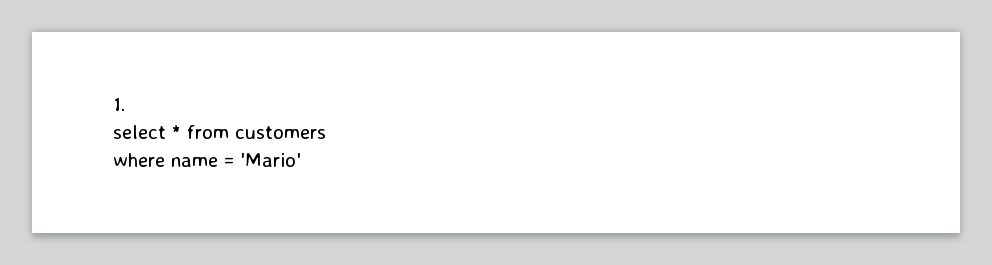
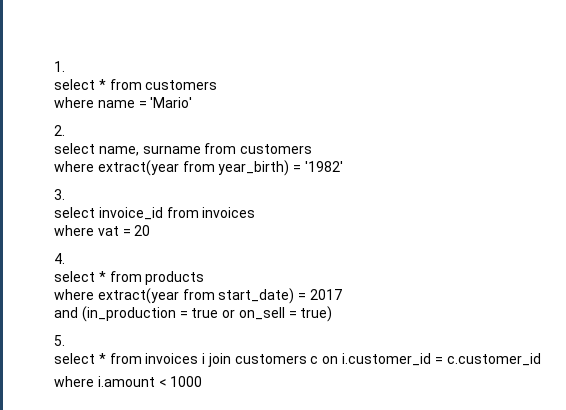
+ 2.
+ select name, surname from customers
+ where extract(year from year_birth) = '1982'
+ 3.
+ select invoice_id from invoices
+ where vat = 20
+ 4.
+ select * from products
+ where extract(year from start_date) = 2017
+ and (in_production = true or on_sell = true)
+ 5.
+ select * from invoices i join customers c on i.customer_id = c.customer_id
+ where i.amount < 1000

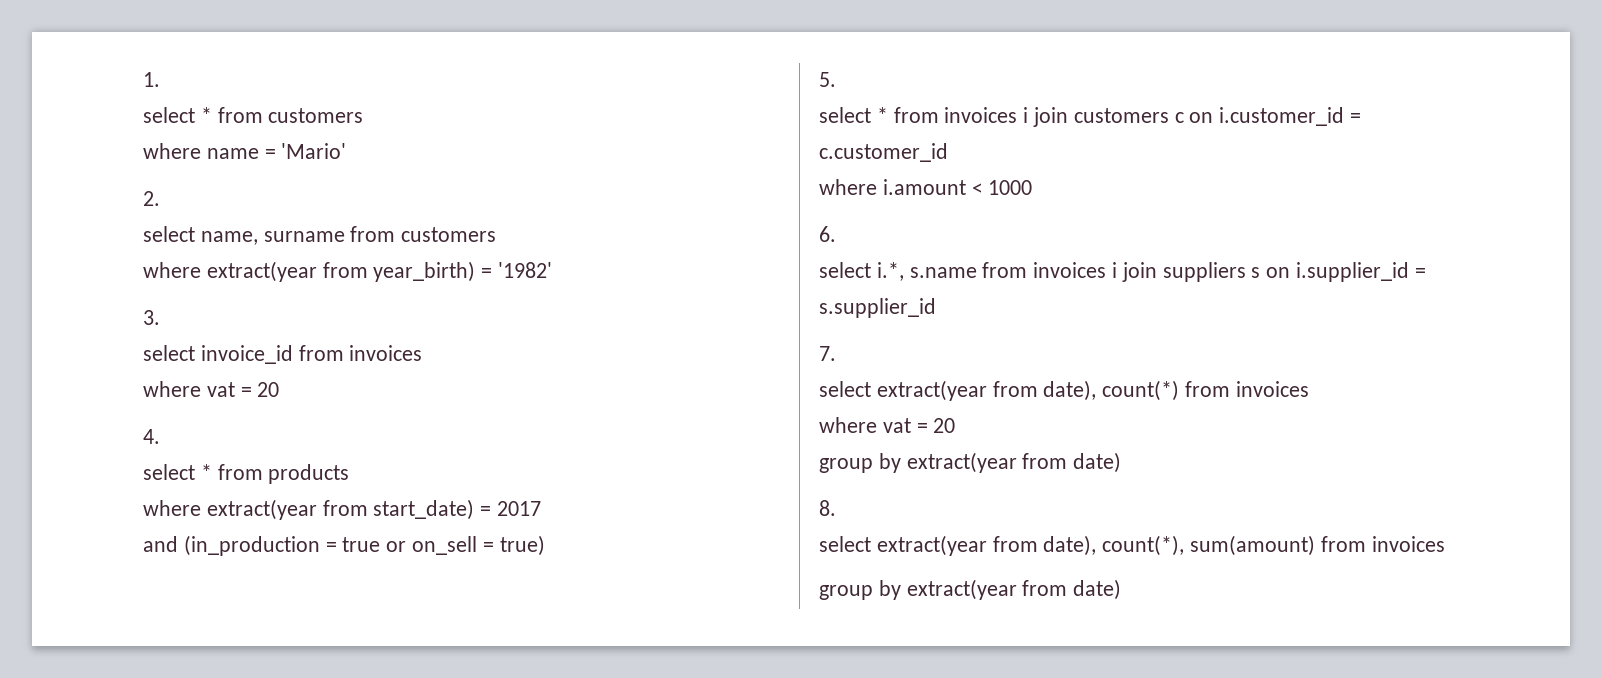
+ 6.
+ select i.*, s.name from invoices i join suppliers s on i.supplier_id = s.supplier_id
+ 7.
+ select extract(year from date), count(*) from invoices
+ where vat = 20
+ group by extract(year from date)
+ 8.
+ select extract(year from date), count(*), sum(amount) from invoices
+ group by extract(year from date)

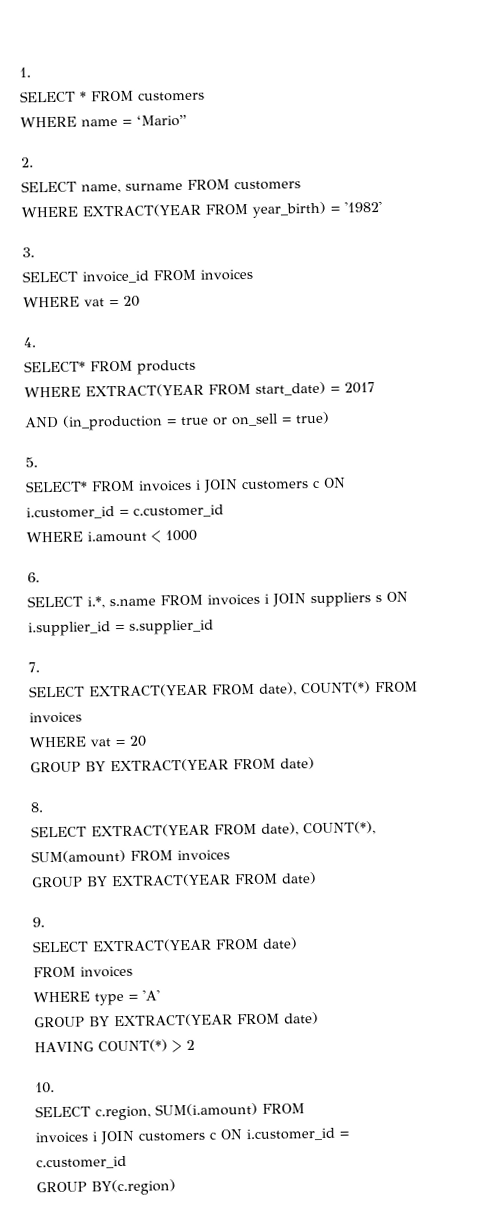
- select * from customers
- where name = 'Mario'
+ SELECT * FROM customers
+ WHERE name = ‘Mario”
- select name, surname from customers
- where extract(year from year_birth) = '1982'
+ SELECT name, surname FROM customers
+ WHERE EXTRACT(YEAR FROM year_birth) = '1982'
- select invoice_id from invoices
- where vat = 20
+ SELECT invoice_id FROM invoices
+ WHERE vat = 20
- select * from products
- where extract(year from start_date) = 2017
+ SELECT* FROM products
+ WHERE EXTRACT(YEAR FROM start_date) = 2017
- and (in_production = true or on_sell = true)
+ AND (in_production = true or on_sell = true)
- select * from invoices i join customers c on i.customer_id = c.customer_id
- where i.amount < 1000
+ SELECT* FROM invoices i JOIN customers c ON i.customer_id = c.customer_id
+ WHERE i.amount < 1000
- select i.*, s.name from invoices i join suppliers s on i.supplier_id = s.supplier_id
+ SELECT i.*, s.name FROM invoices i JOIN suppliers s ON i.supplier_id = s.supplier_id
- select extract(year from date), count(*) from invoices
- where vat = 20
- group by extract(year from date)
+ SELECT EXTRACT(YEAR FROM date), COUNT(*) FROM invoices
+ WHERE vat = 20
+ GROUP BY EXTRACT(YEAR FROM date)
  8.
- select extract(year from date), count(*), sum(amount) from invoices
- group by extract(year from date)
+ SELECT EXTRACT(YEAR FROM date), COUNT(*), SUM(amount) FROM invoices
+ GROUP BY EXTRACT(YEAR FROM date)
+ 9.
+ SELECT EXTRACT(YEAR FROM date)
+ FROM invoices
+ WHERE type = 'A'
+ GROUP BY EXTRACT(YEAR FROM date)
+ HAVING COUNT(*) > 2
+ 10.
+ SELECT c.region, SUM(i.amount) FROM
+ invoices i JOIN customers c ON i.customer_id = c.customer_id
+ GROUP BY(c.region)

